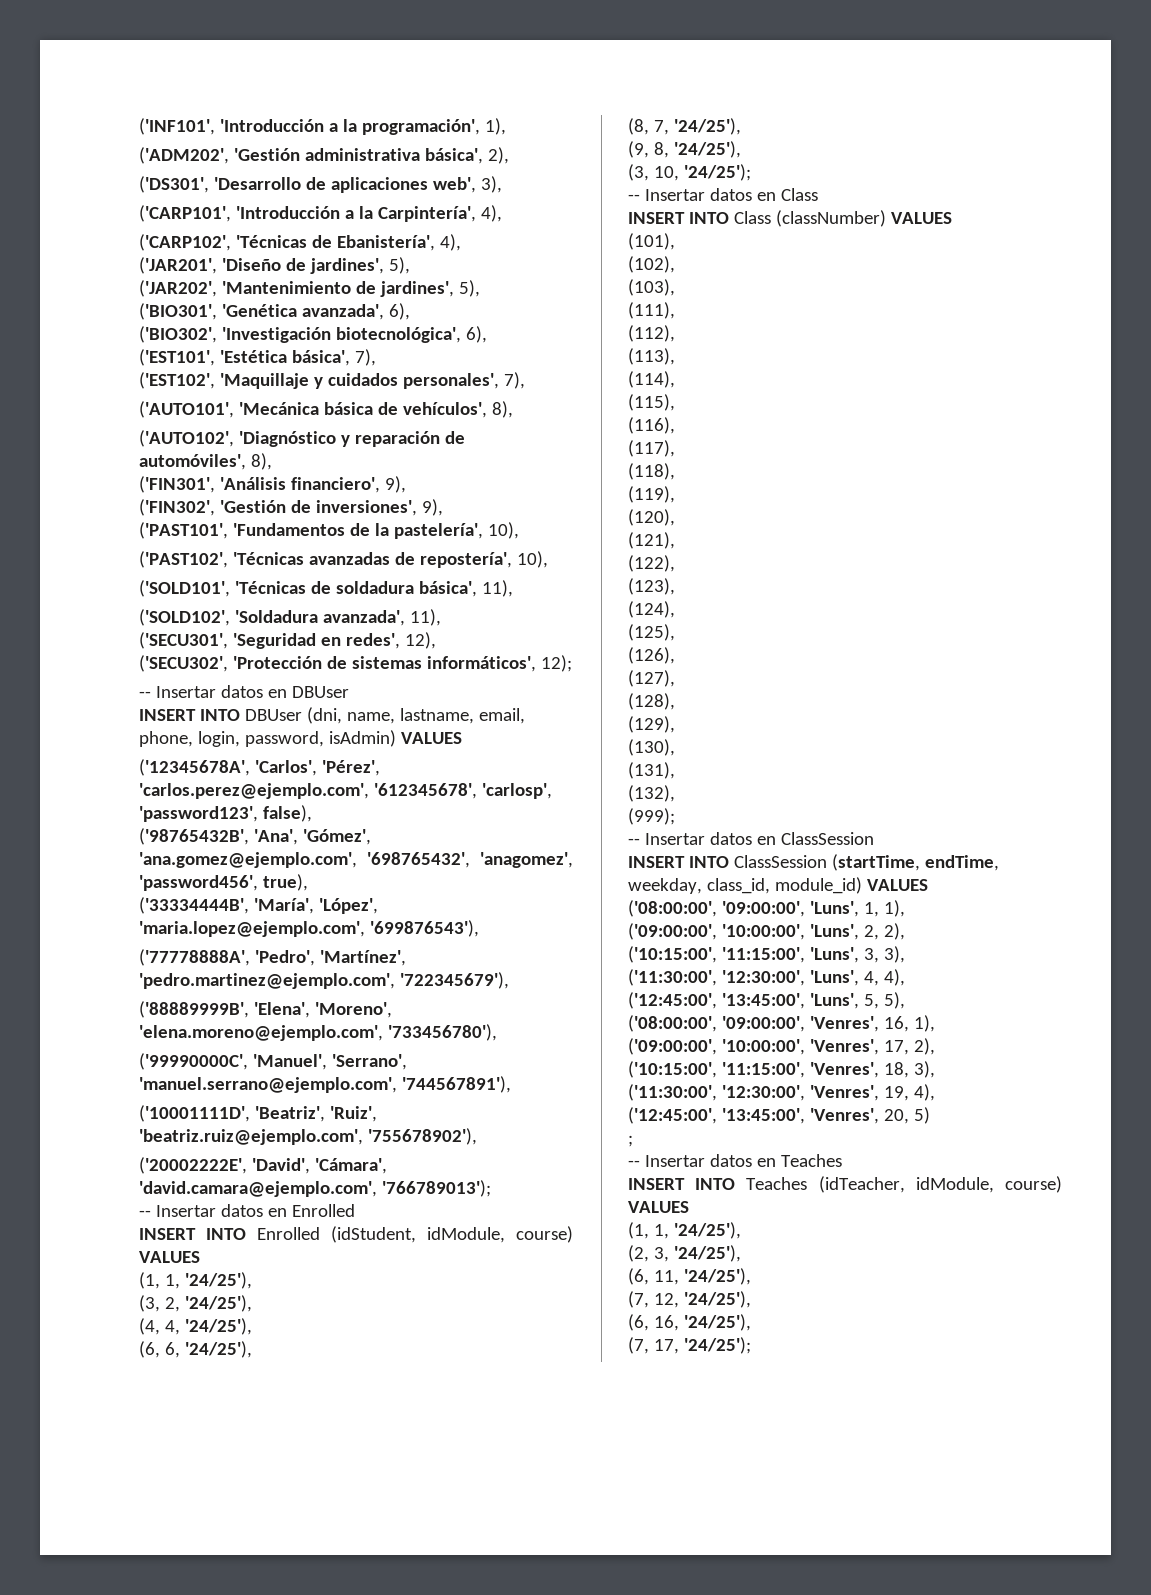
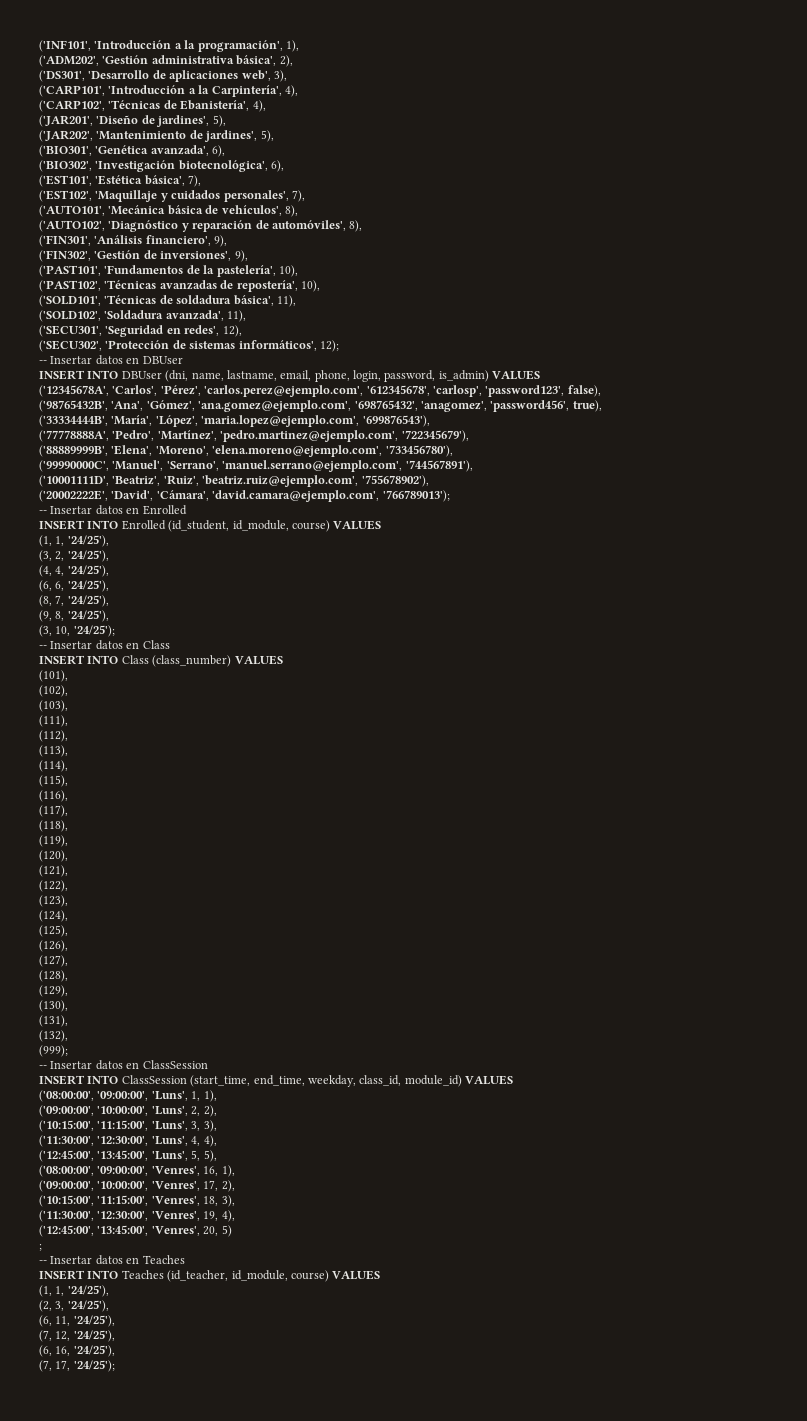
- INSERT INTO DBUser (dni, name, lastname, email, phone, login, password, isAdmin) VALUES
+ INSERT INTO DBUser (dni, name, lastname, email, phone, login, password, is_admin) VALUES
- INSERT INTO Enrolled (idStudent, idModule, course) VALUES
+ INSERT INTO Enrolled (id_student, id_module, course) VALUES
- INSERT INTO Class (classNumber) VALUES
+ INSERT INTO Class (class_number) VALUES
- INSERT INTO ClassSession (startTime, endTime, weekday, class_id, module_id) VALUES
+ INSERT INTO ClassSession (start_time, end_time, weekday, class_id, module_id) VALUES
- INSERT INTO Teaches (idTeacher, idModule, course) VALUES
+ INSERT INTO Teaches (id_teacher, id_module, course) VALUES

